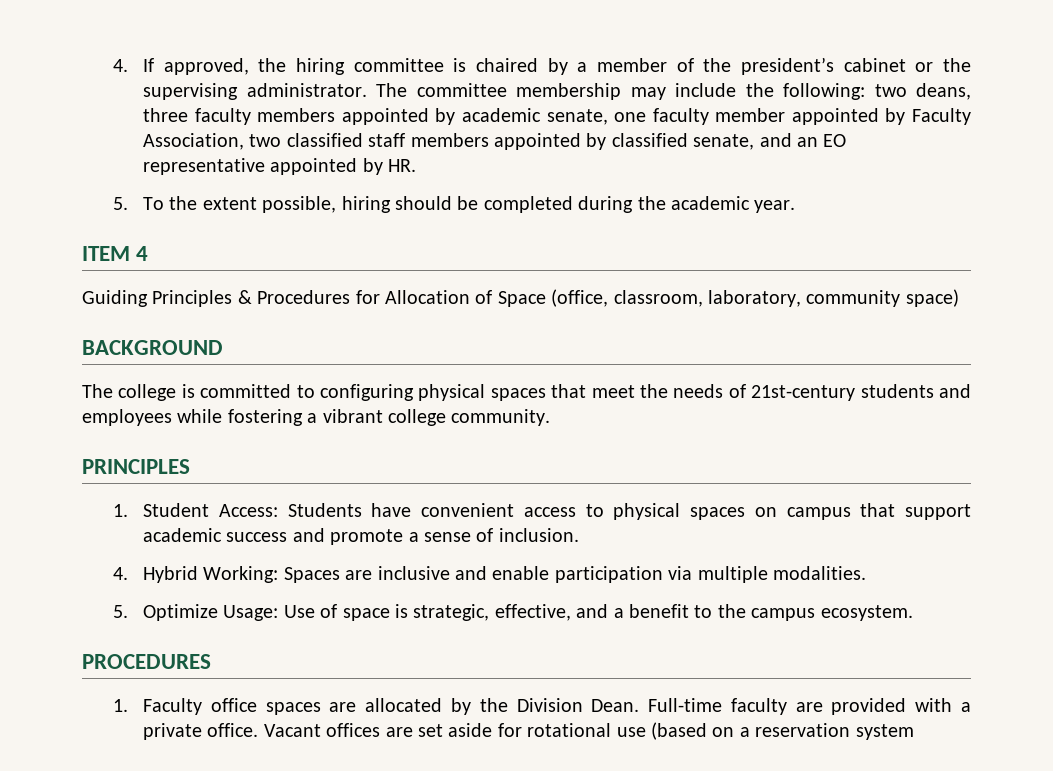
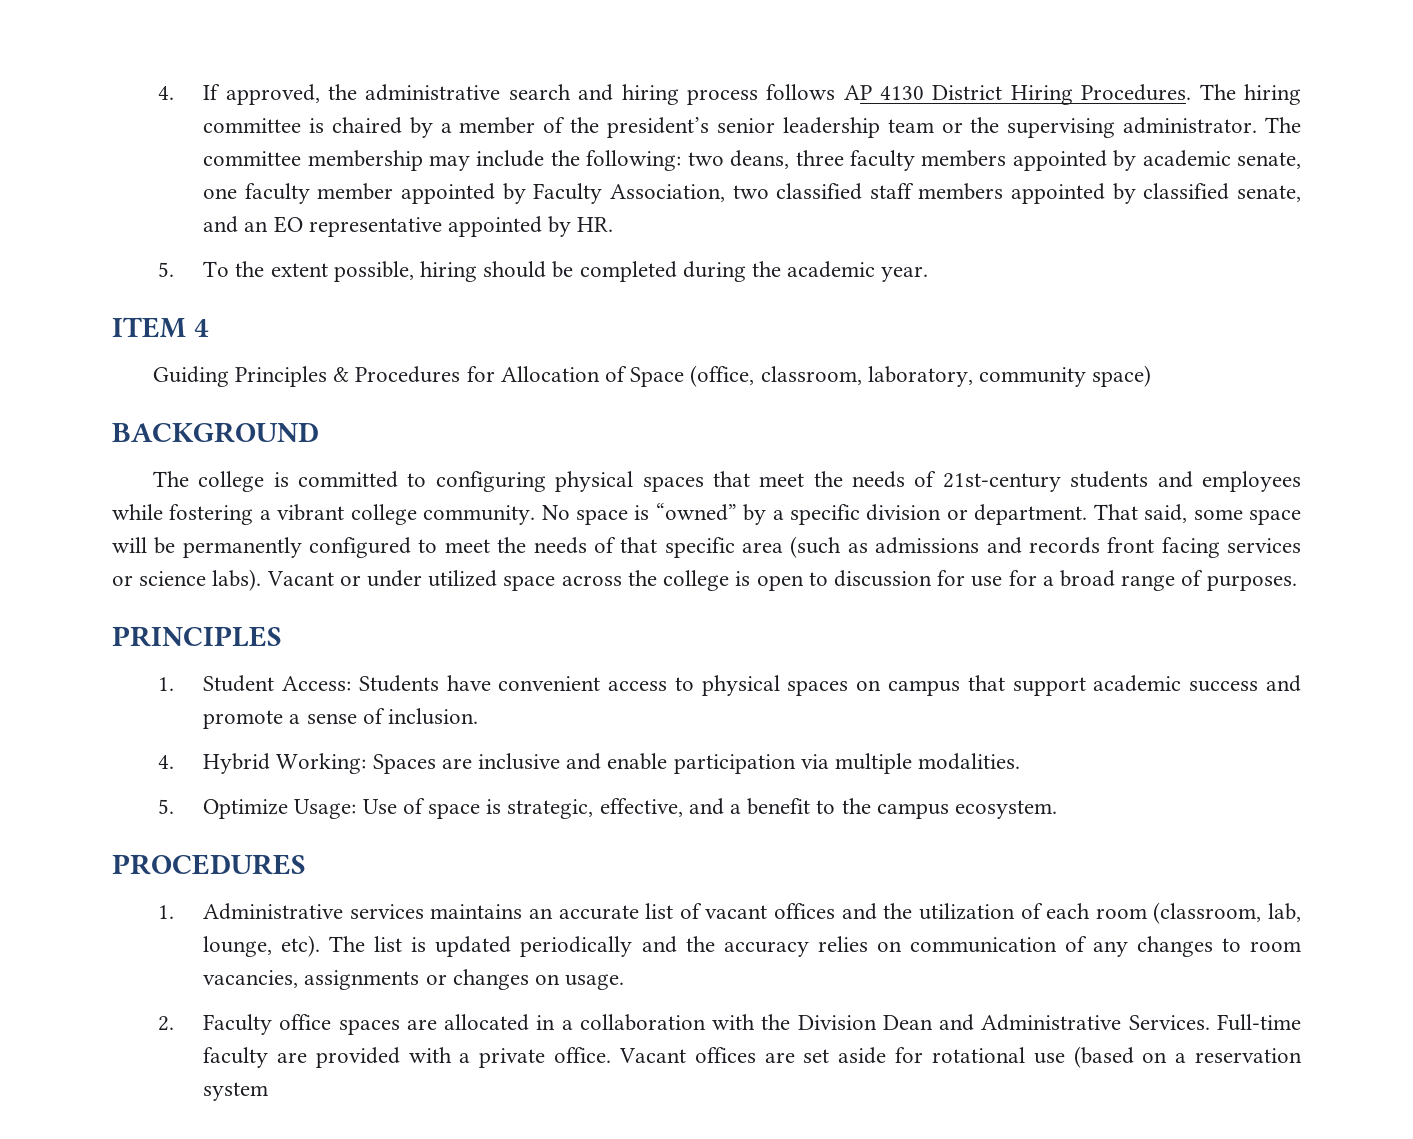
- 4. If approved, the hiring committee is chaired by a member of the president’s cabinet or the supervising administrator.
+ 4. If approved, the administrative search and hiring process follows AP 4130 District Hiring Procedures. The hiring committee is chaired by a member of the president’s senior leadership team or the supervising administrator.
+ No space is “owned” by a specific division or department. That said, some space will be permanently configured to meet the needs of that specific area (such as admissions and records front facing services or science labs). Vacant or under utilized space across the college is open to discussion for use for a broad range of purposes.
- 1. Faculty office spaces are allocated by the Division Dean.
+ 1. Administrative services maintains an accurate list of vacant offices and the utilization of each room (classroom, lab, lounge, etc). The list is updated periodically and the accuracy relies on communication of any changes to room vacancies, assignments or changes on usage.
+ 2. Faculty office spaces are allocated in a collaboration with the Division Dean and Administrative Services.

